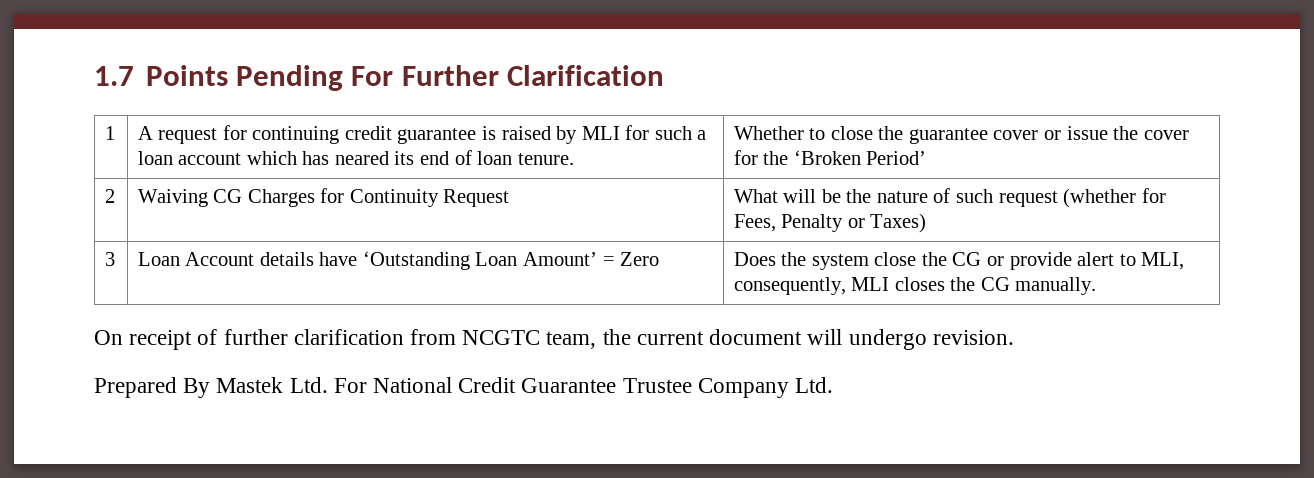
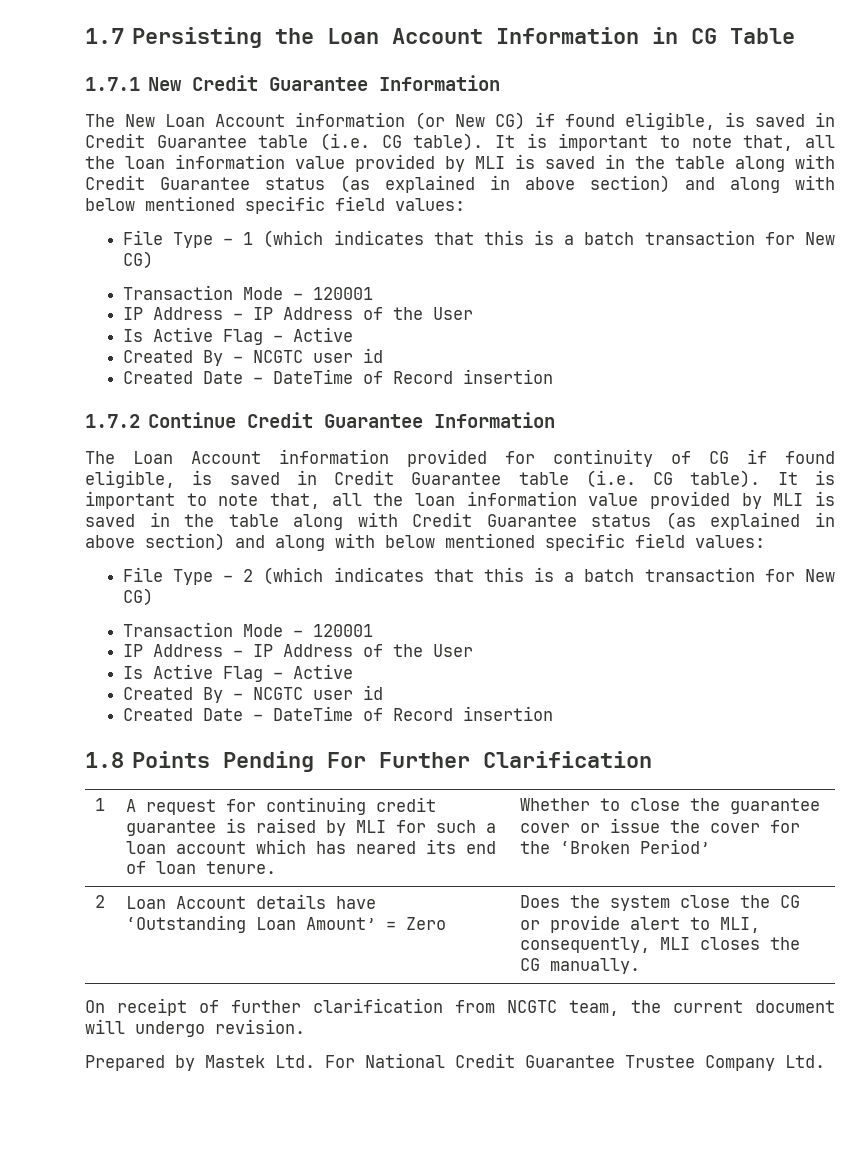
- 1.7 Points Pending For Further Clarification
+ 1.7 Persisting the Loan Account Information in CG Table
+ 1.7.1 New Credit Guarantee Information
+ The New Loan Account information (or New CG) if found eligible, is saved in Credit Guarantee table (i.e. CG table). It is important to note that, all the loan information value provided by MLI is saved in the table along with Credit Guarantee status (as explained in above section) and along with below mentioned specific field values:
+ File Type – 1 (which indicates that this is a batch transaction for New CG)
+ Transaction Mode – 120001
+ IP Address – IP Address of the User
+ Is Active Flag – Active
+ Created By – NCGTC user id
+ Created Date – DateTime of Record insertion
+ 1.7.2 Continue Credit Guarantee Information
+ The Loan Account information provided for continuity of CG if found eligible, is saved in Credit Guarantee table (i.e. CG table). It is important to note that, all the loan information value provided by MLI is saved in the table along with Credit Guarantee status (as explained in above section) and along with below mentioned specific field values:
+ File Type – 2 (which indicates that this is a batch transaction for New CG)
+ Transaction Mode – 120001
+ IP Address – IP Address of the User
+ Is Active Flag – Active
+ Created By – NCGTC user id
+ Created Date – DateTime of Record insertion
+ 1.8 Points Pending For Further Clarification
- 2 | Waiving CG Charges for Continuity Request | What will be the nature of such request (whether for Fees, Penalty or Taxes)
- 3 | Loan Account details have ‘Outstanding Loan Amount’ = Zero | Does the system close the CG or provide alert to MLI, consequently, MLI closes the CG manually.
+ 2 | Loan Account details have ‘Outstanding Loan Amount’ = Zero | Does the system close the CG or provide alert to MLI, consequently, MLI closes the CG manually.
- Prepared By Mastek Ltd. For National Credit Guarantee Trustee Company Ltd.
+ Prepared by Mastek Ltd. For National Credit Guarantee Trustee Company Ltd.

